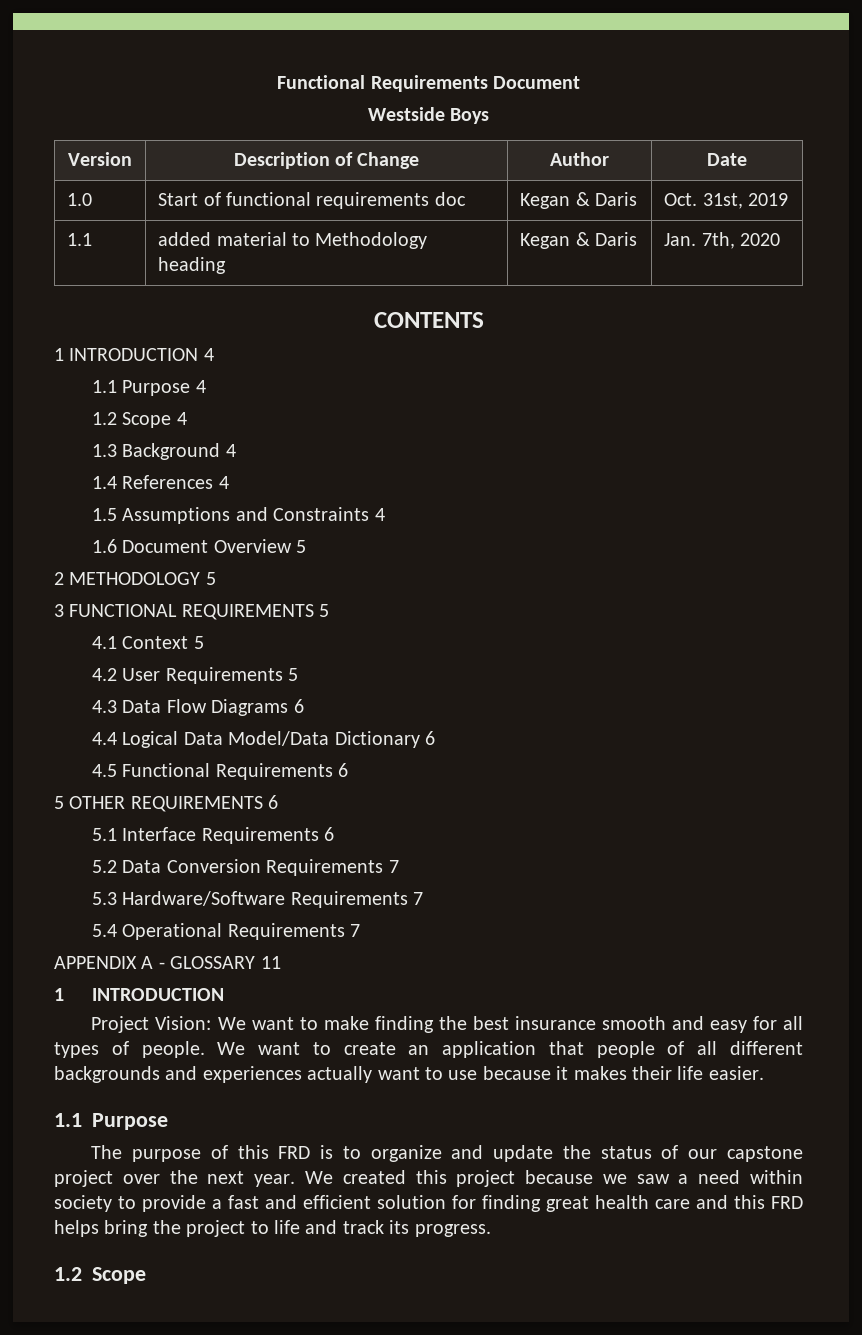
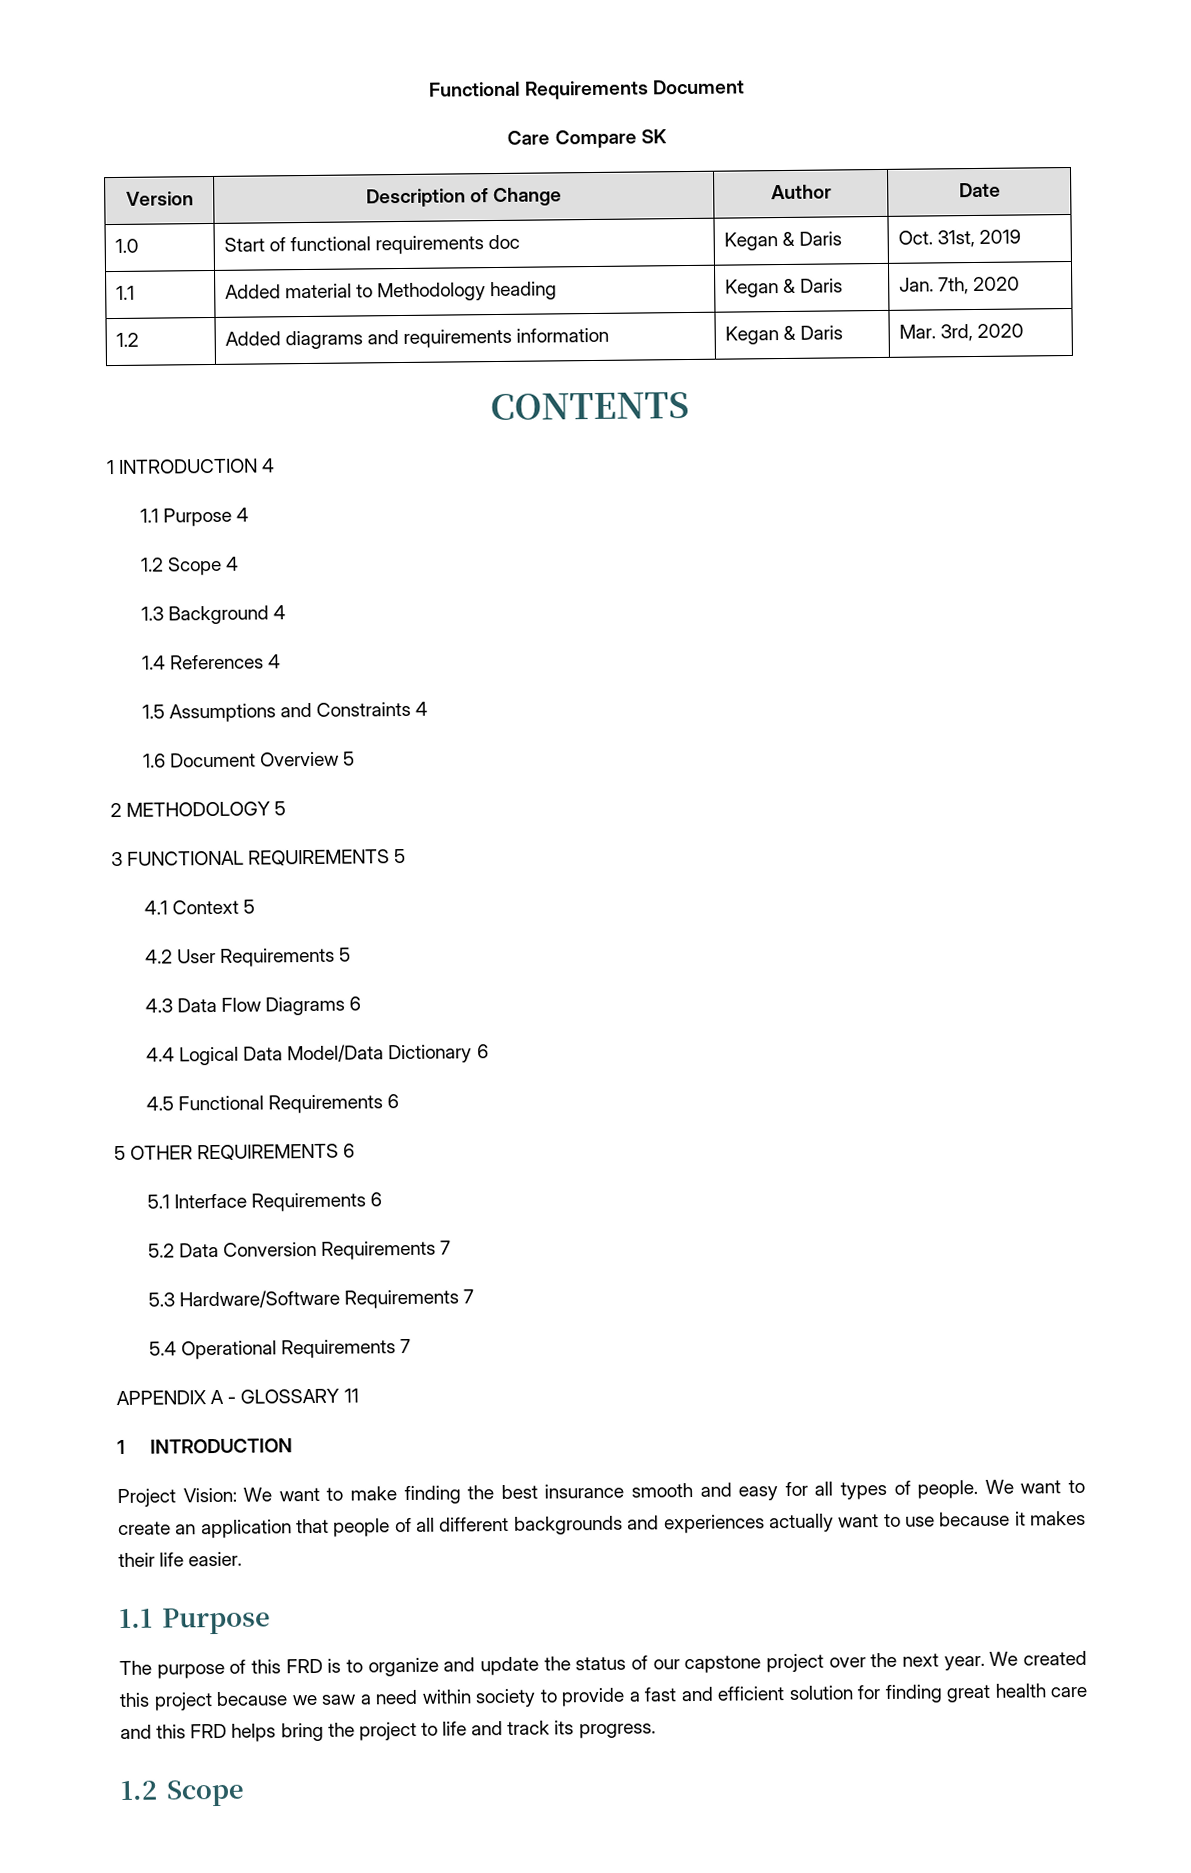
- Westside Boys
+ Care Compare SK
- 1.1 | added material to Methodology heading | Kegan & Daris | Jan. 7th, 2020
+ 1.1 | Added material to Methodology heading | Kegan & Daris | Jan. 7th, 2020
+ 1.2 | Added diagrams and requirements information | Kegan & Daris | Mar. 3rd, 2020

